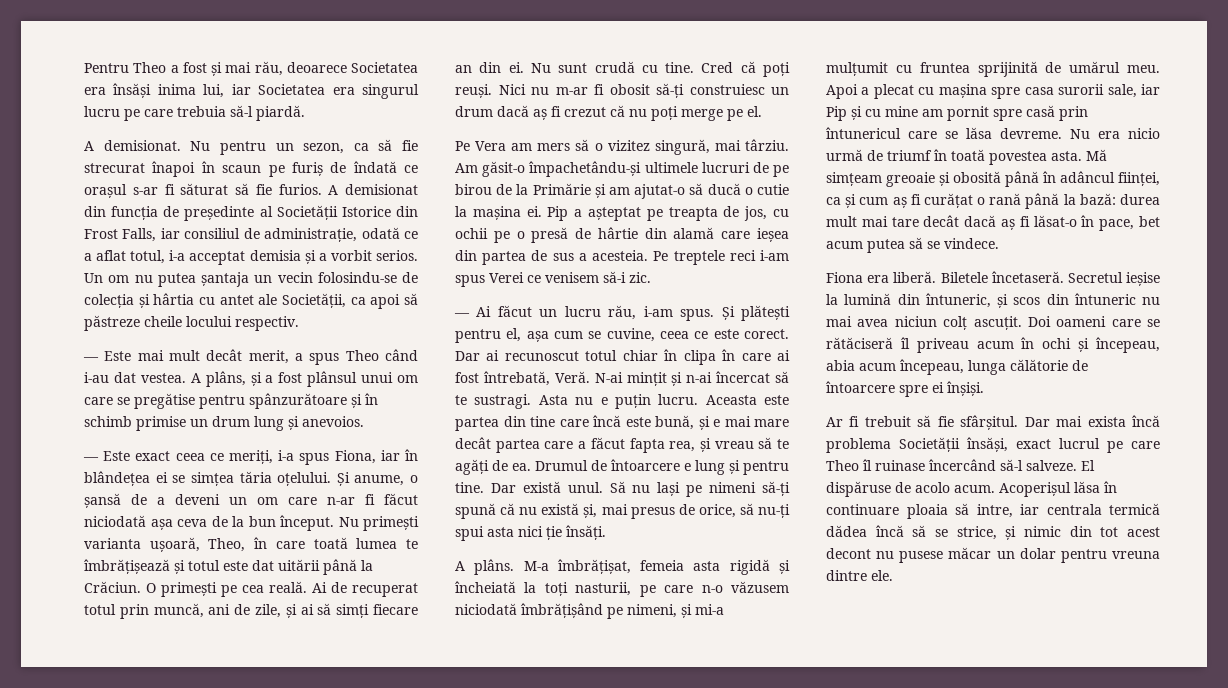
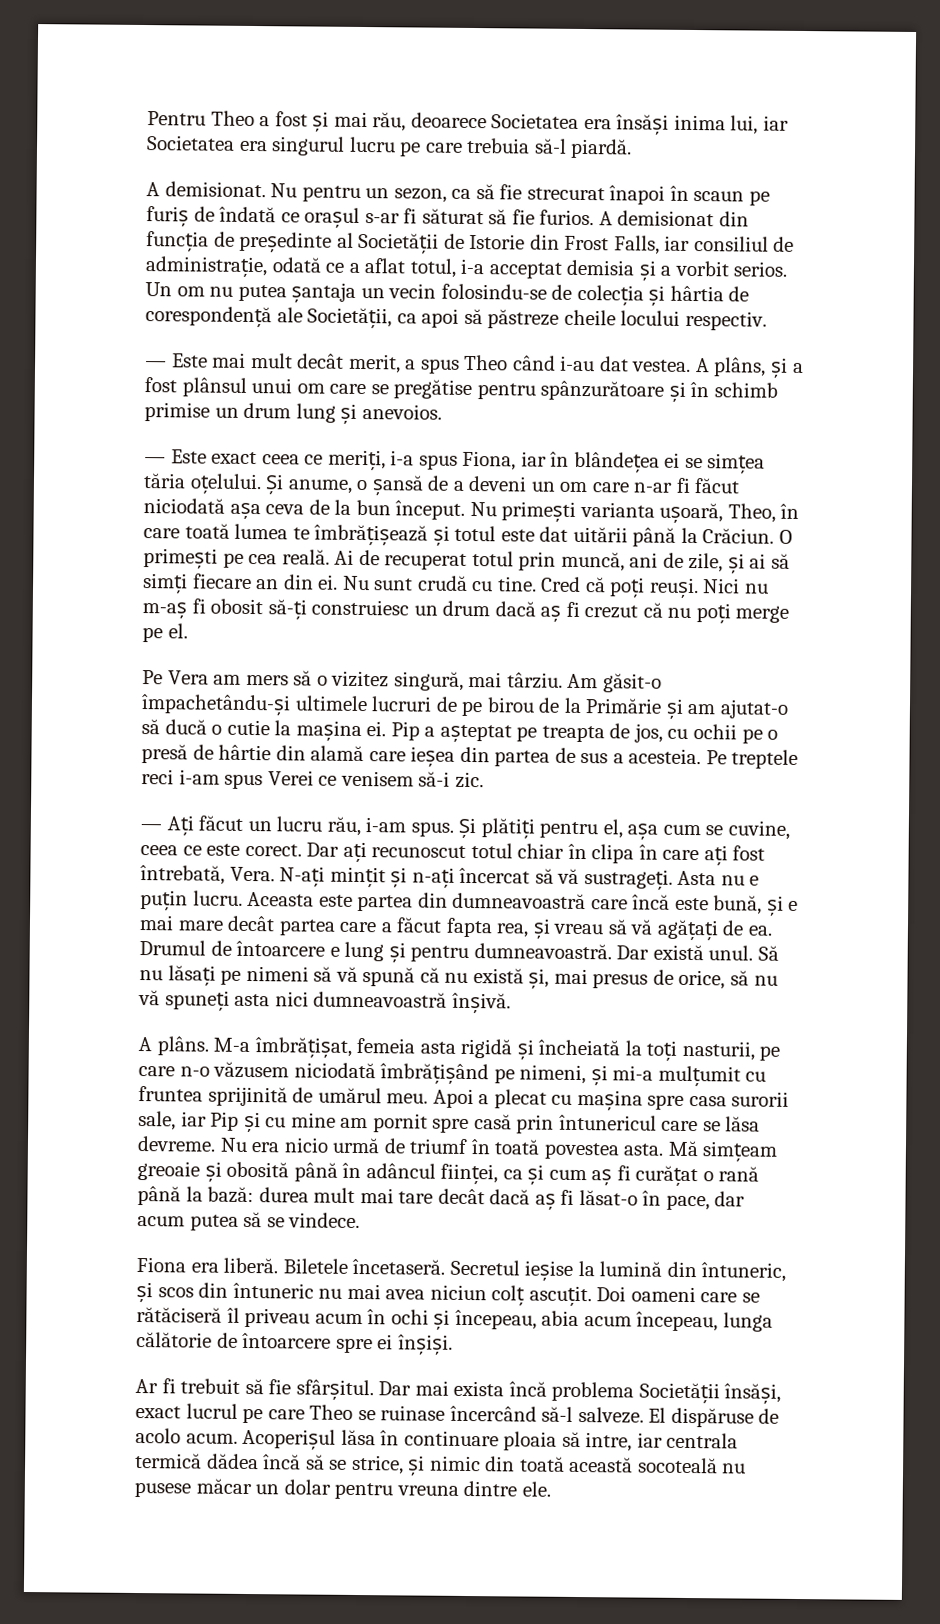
- A demisionat din funcția de președinte al Societății Istorice din Frost Falls, iar consiliul de administrație, odată ce a aflat totul, i-a acceptat demisia și a vorbit serios.
+ A demisionat din funcția de președinte al Societății de Istorie din Frost Falls, iar consiliul de administrație, odată ce a aflat totul, i-a acceptat demisia și a vorbit serios.
- Un om nu putea șantaja un vecin folosindu-se de colecția și hârtia cu antet ale Societății, ca apoi să păstreze cheile locului respectiv.
+ Un om nu putea șantaja un vecin folosindu-se de colecția și hârtia de corespondență ale Societății, ca apoi să păstreze cheile locului respectiv.
- Nici nu m-ar fi obosit să-ți construiesc un drum dacă aș fi crezut că nu poți merge pe el.
+ Nici nu m-aș fi obosit să-ți construiesc un drum dacă aș fi crezut că nu poți merge pe el.
- — Ai făcut un lucru rău, i-am spus.
+ — Ați făcut un lucru rău, i-am spus.
- Și plătești pentru el, așa cum se cuvine, ceea ce este corect.
+ Și plătiți pentru el, așa cum se cuvine, ceea ce este corect.
- Dar ai recunoscut totul chiar în clipa în care ai fost întrebată, Veră. N-ai mințit și n-ai încercat să te sustragi.
+ Dar ați recunoscut totul chiar în clipa în care ați fost întrebată, Vera. N-ați mințit și n-ați încercat să vă sustrageți.
- Aceasta este partea din tine care încă este bună, și e mai mare decât partea care a făcut fapta rea, și vreau să te agăți de ea.
+ Aceasta este partea din dumneavoastră care încă este bună, și e mai mare decât partea care a făcut fapta rea, și vreau să vă agățați de ea.
- Drumul de întoarcere e lung și pentru tine.
+ Drumul de întoarcere e lung și pentru dumneavoastră.
- Să nu lași pe nimeni să-ți spună că nu există și, mai presus de orice, să nu-ți spui asta nici ție însăți.
+ Să nu lăsați pe nimeni să vă spună că nu există și, mai presus de orice, să nu vă spuneți asta nici dumneavoastră înșivă.
- Mă simțeam greoaie și obosită până în adâncul ființei, ca și cum aș fi curățat o rană până la bază: durea mult mai tare decât dacă aș fi lăsat-o în pace, bet acum putea să se vindece.
+ Mă simțeam greoaie și obosită până în adâncul ființei, ca și cum aș fi curățat o rană până la bază: durea mult mai tare decât dacă aș fi lăsat-o în pace, dar acum putea să se vindece.
- Dar mai exista încă problema Societății însăși, exact lucrul pe care Theo îl ruinase încercând să-l salveze.
+ Dar mai exista încă problema Societății însăși, exact lucrul pe care Theo se ruinase încercând să-l salveze.
- Acoperișul lăsa în continuare ploaia să intre, iar centrala termică dădea încă să se strice, și nimic din tot acest decont nu pusese măcar un dolar pentru vreuna dintre ele.
+ Acoperișul lăsa în continuare ploaia să intre, iar centrala termică dădea încă să se strice, și nimic din toată această socoteală nu pusese măcar un dolar pentru vreuna dintre ele.

